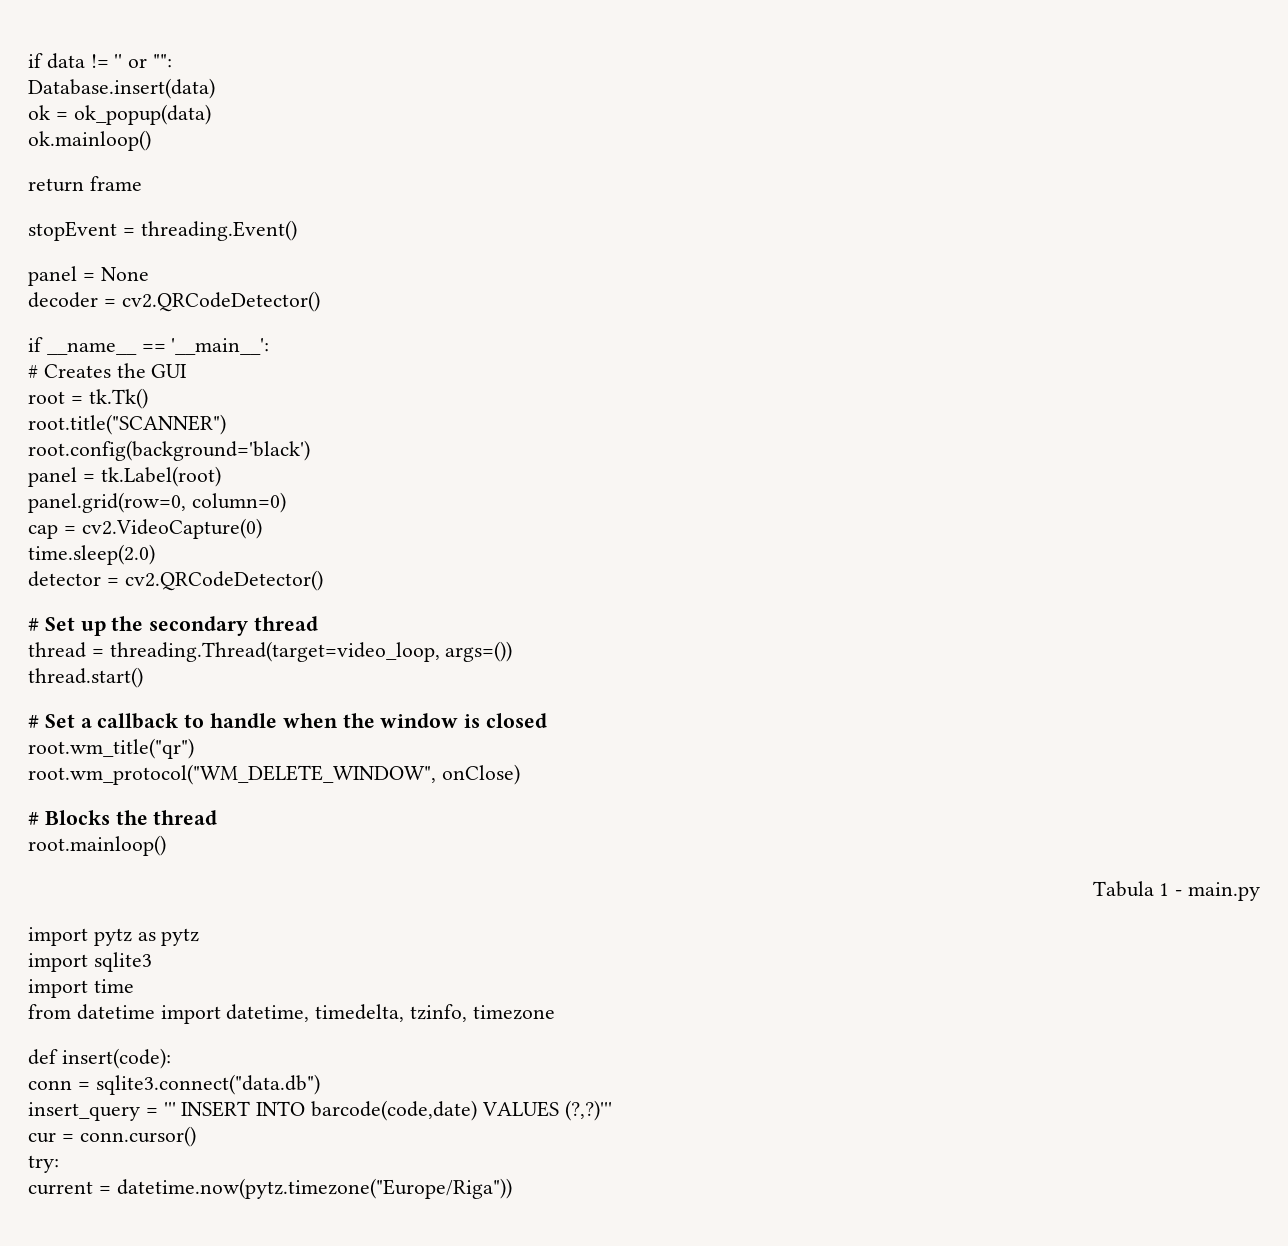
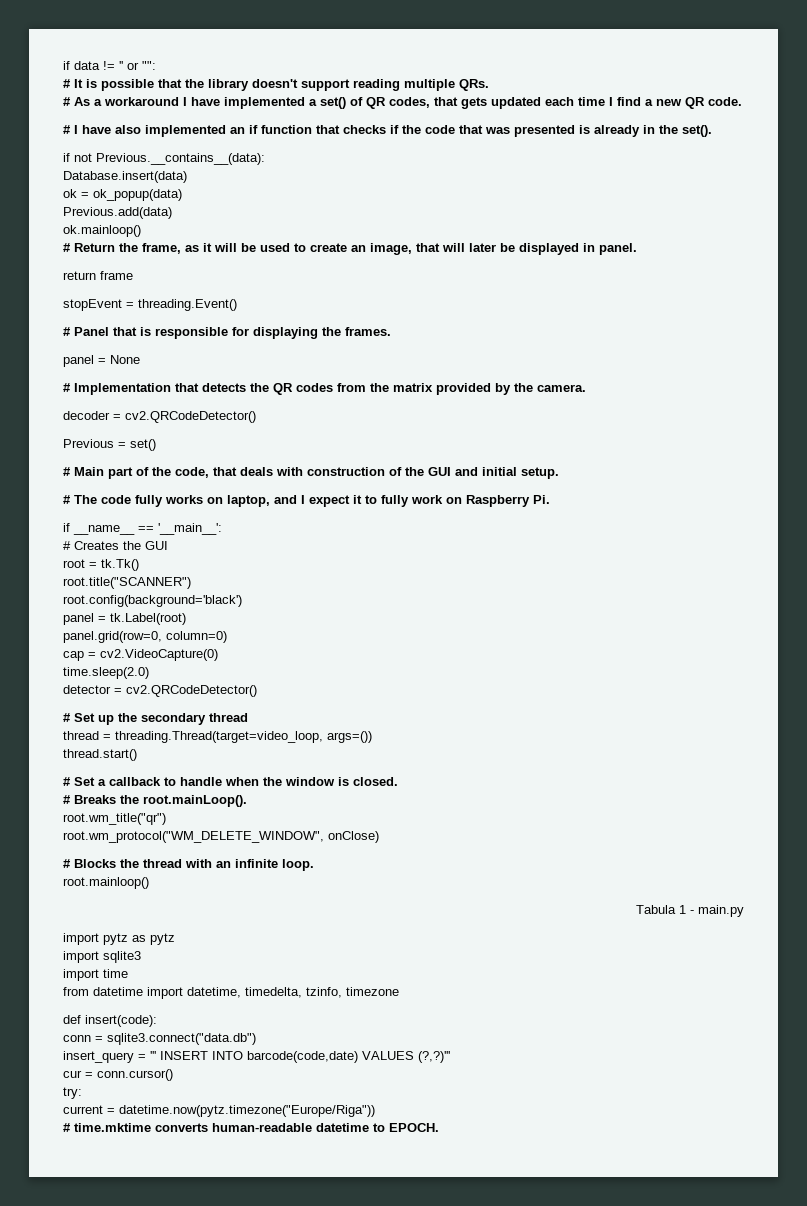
+ # It is possible that the library doesn't support reading multiple QRs.
+ # As a workaround I have implemented a set() of QR codes, that gets updated each time I find a new QR code.
+ # I have also implemented an if function that checks if the code that was presented is already in the set().
+ if not Previous.__contains__(data):
+ Previous.add(data)
+ # Return the frame, as it will be used to create an image, that will later be displayed in panel.
+ # Panel that is responsible for displaying the frames.
  panel = None
+ # Implementation that detects the QR codes from the matrix provided by the camera.
  decoder = cv2.QRCodeDetector()
+ Previous = set()
+ # Main part of the code, that deals with construction of the GUI and initial setup.
+ # The code fully works on laptop, and I expect it to fully work on Raspberry Pi.
- # Set a callback to handle when the window is closed
+ # Set a callback to handle when the window is closed.
+ # Breaks the root.mainLoop().
- # Blocks the thread
+ # Blocks the thread with an infinite loop.
+ # time.mktime converts human-readable datetime to EPOCH.

